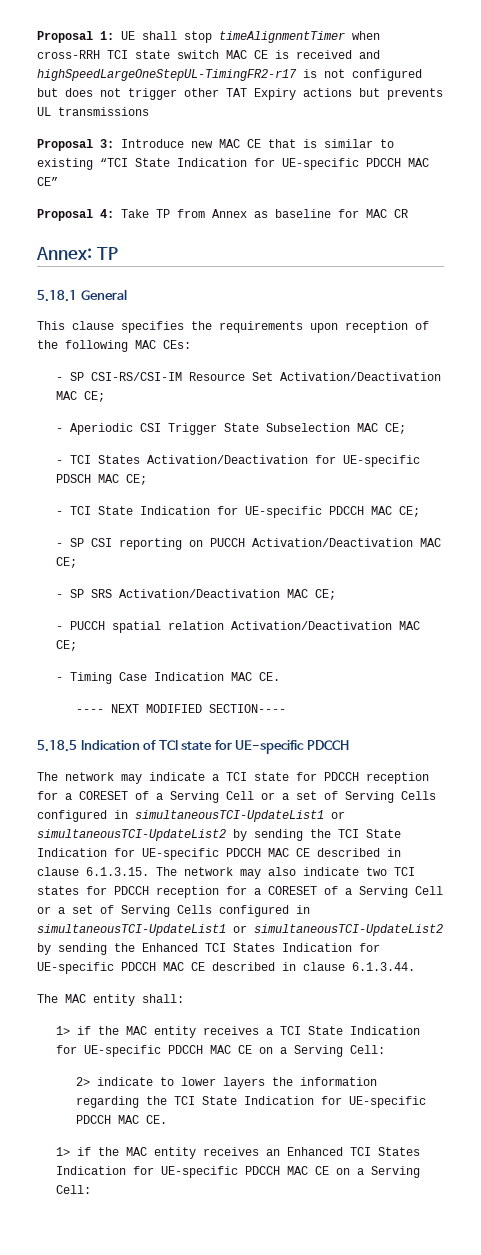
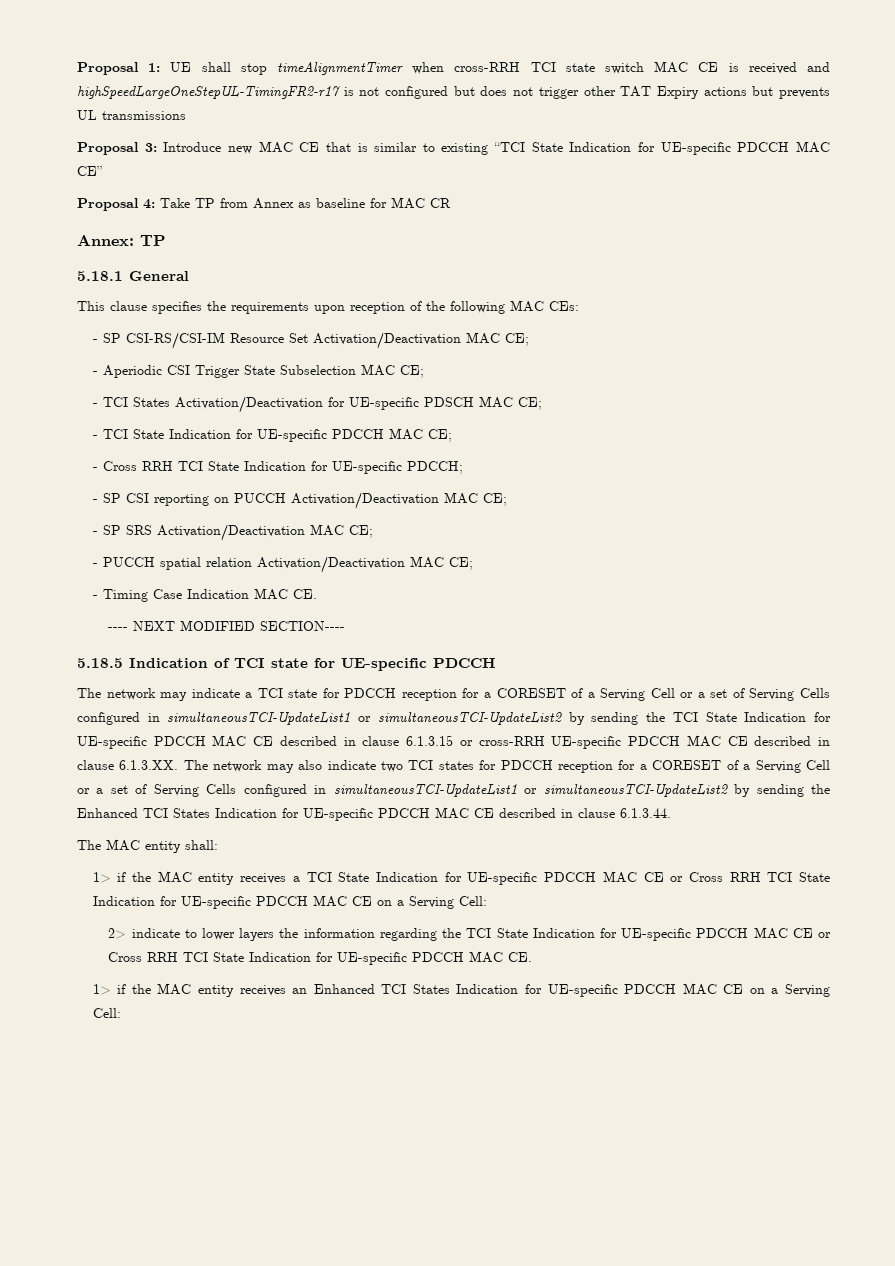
+ - Cross RRH TCI State Indication for UE-specific PDCCH;
- The network may indicate a TCI state for PDCCH reception for a CORESET of a Serving Cell or a set of Serving Cells configured in simultaneousTCI-UpdateList1 or simultaneousTCI-UpdateList2 by sending the TCI State Indication for UE-specific PDCCH MAC CE described in clause 6.1.3.15. The network may also indicate two TCI states for PDCCH reception for a CORESET of a Serving Cell or a set of Serving Cells configured in simultaneousTCI-UpdateList1 or simultaneousTCI-UpdateList2 by sending the Enhanced TCI States Indication for UE-specific PDCCH MAC CE described in clause 6.1.3.44.
+ The network may indicate a TCI state for PDCCH reception for a CORESET of a Serving Cell or a set of Serving Cells configured in simultaneousTCI-UpdateList1 or simultaneousTCI-UpdateList2 by sending the TCI State Indication for UE-specific PDCCH MAC CE described in clause 6.1.3.15 or cross-RRH UE-specific PDCCH MAC CE described in clause 6.1.3.XX. The network may also indicate two TCI states for PDCCH reception for a CORESET of a Serving Cell or a set of Serving Cells configured in simultaneousTCI-UpdateList1 or simultaneousTCI-UpdateList2 by sending the Enhanced TCI States Indication for UE-specific PDCCH MAC CE described in clause 6.1.3.44.
- 1> if the MAC entity receives a TCI State Indication for UE-specific PDCCH MAC CE on a Serving Cell:
+ 1> if the MAC entity receives a TCI State Indication for UE-specific PDCCH MAC CE or Cross RRH TCI State Indication for UE-specific PDCCH MAC CE on a Serving Cell:
- 2> indicate to lower layers the information regarding the TCI State Indication for UE-specific PDCCH MAC CE.
+ 2> indicate to lower layers the information regarding the TCI State Indication for UE-specific PDCCH MAC CE or Cross RRH TCI State Indication for UE-specific PDCCH MAC CE.

